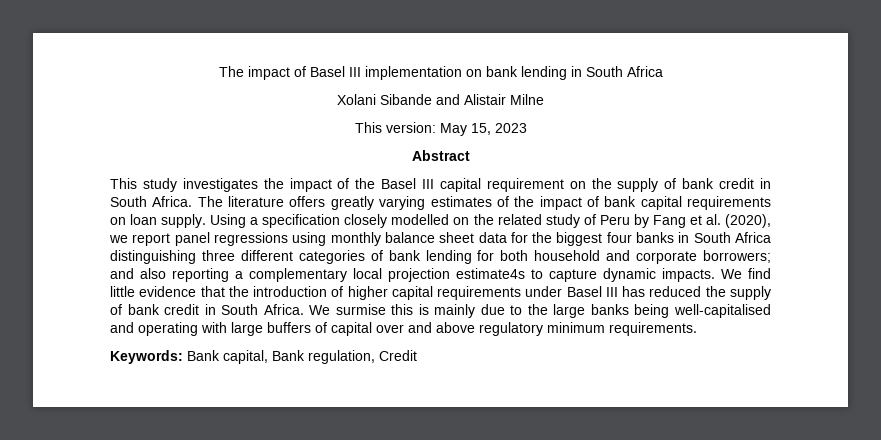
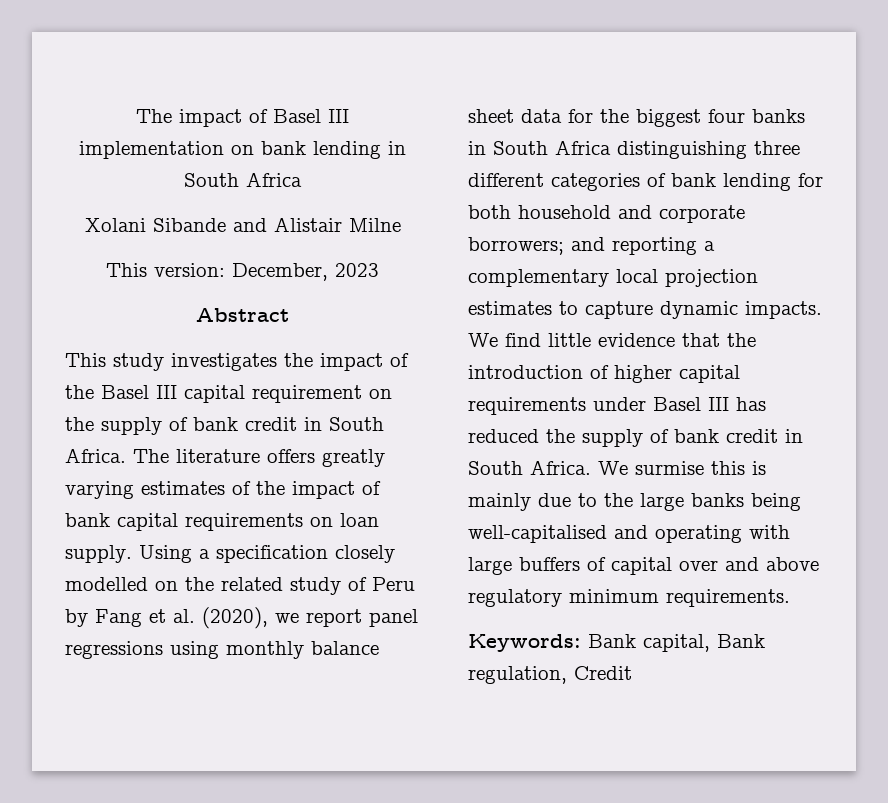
- This version: May 15, 2023
+ This version: December, 2023
- Using a specification closely modelled on the related study of Peru by Fang et al. (2020), we report panel regressions using monthly balance sheet data for the biggest four banks in South Africa distinguishing three different categories of bank lending for both household and corporate borrowers; and also reporting a complementary local projection estimate4s to capture dynamic impacts.
+ Using a specification closely modelled on the related study of Peru by Fang et al. (2020), we report panel regressions using monthly balance sheet data for the biggest four banks in South Africa distinguishing three different categories of bank lending for both household and corporate borrowers; and reporting a complementary local projection estimates to capture dynamic impacts.

